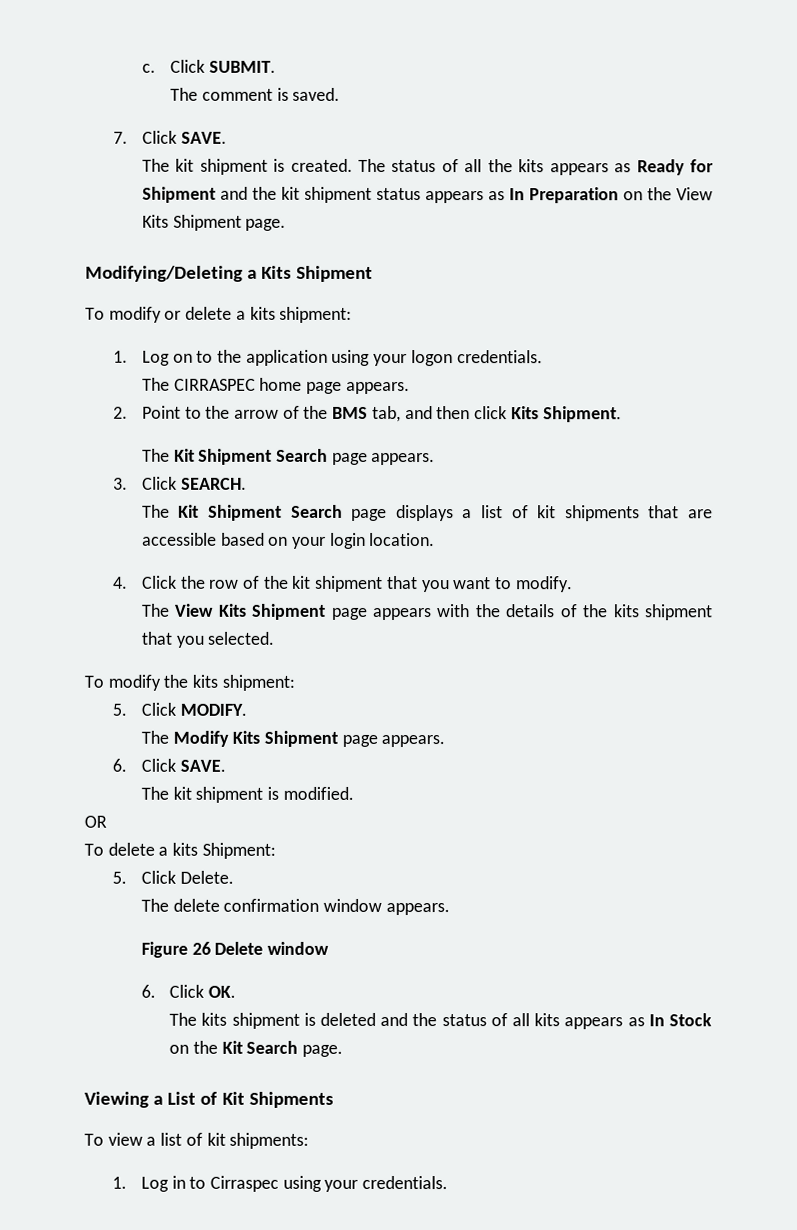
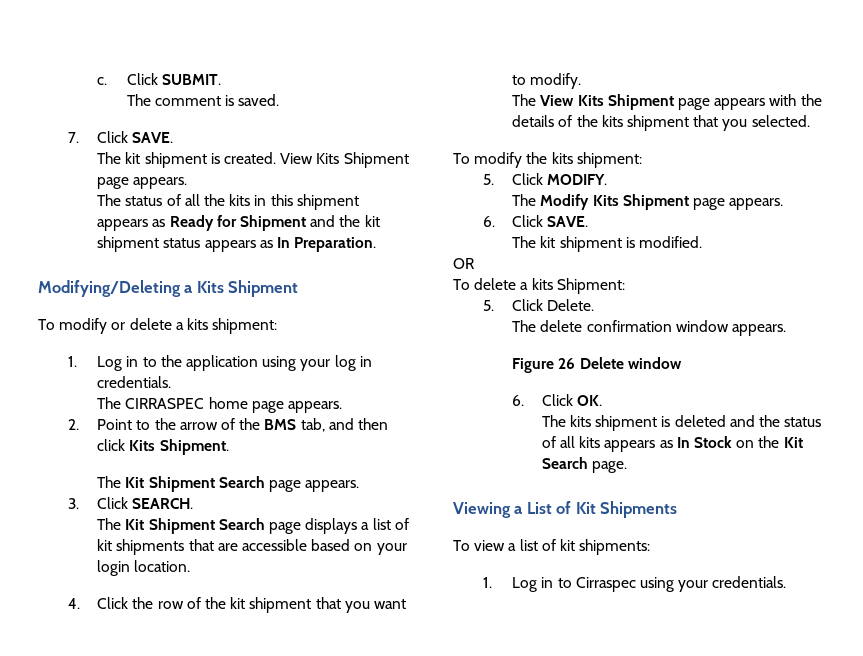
- The kit shipment is created. The status of all the kits appears as Ready for Shipment and the kit shipment status appears as In Preparation on the View Kits Shipment page.
+ The kit shipment is created. View Kits Shipment page appears.
+ The status of all the kits in this shipment appears as Ready for Shipment and the kit shipment status appears as In Preparation.
- 1. Log on to the application using your logon credentials.
+ 1. Log in to the application using your log in credentials.

